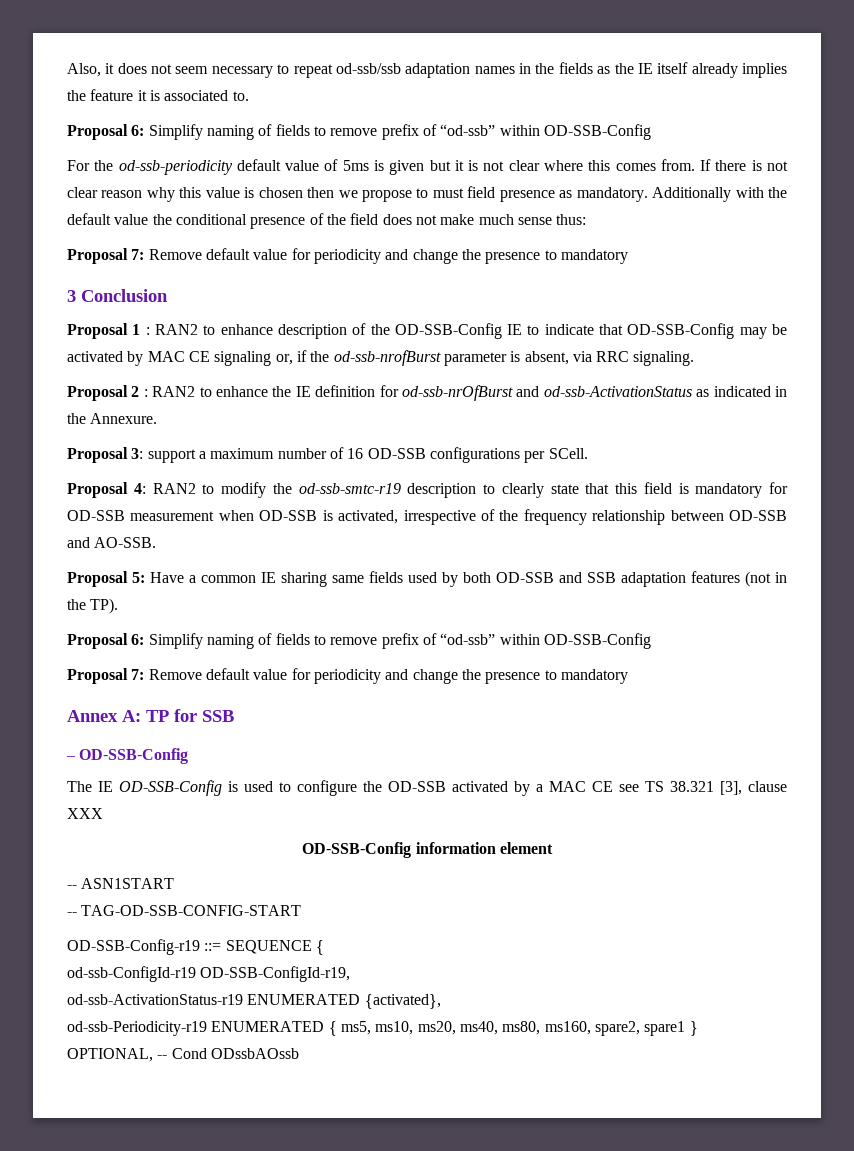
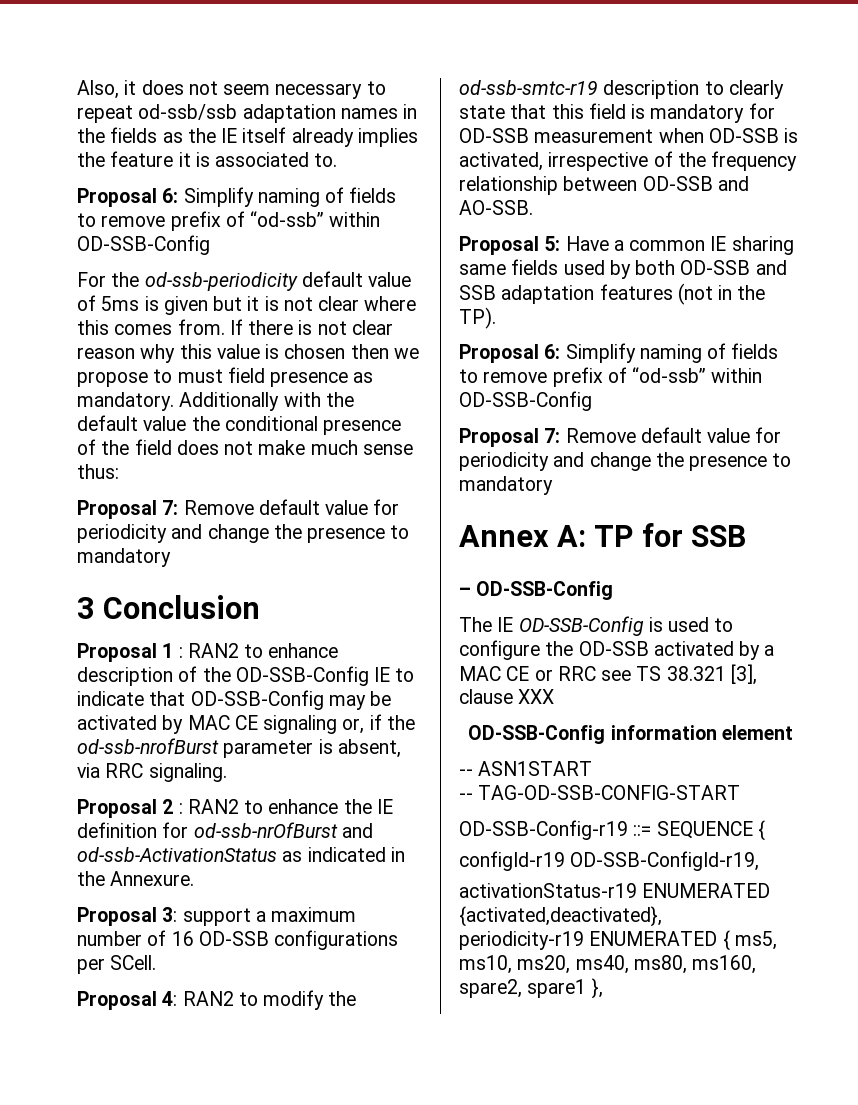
- The IE OD-SSB-Config is used to configure the OD-SSB activated by a MAC CE see TS 38.321 [3], clause XXX
+ The IE OD-SSB-Config is used to configure the OD-SSB activated by a MAC CE or RRC see TS 38.321 [3], clause XXX
- od-ssb-ConfigId-r19 OD-SSB-ConfigId-r19,
+ configId-r19 OD-SSB-ConfigId-r19,
- od-ssb-ActivationStatus-r19 ENUMERATED {activated},
- od-ssb-Periodicity-r19 ENUMERATED { ms5, ms10, ms20, ms40, ms80, ms160, spare2, spare1 } OPTIONAL, -- Cond ODssbAOssb
+ activationStatus-r19 ENUMERATED {activated,deactivated},
+ periodicity-r19 ENUMERATED { ms5, ms10, ms20, ms40, ms80, ms160, spare2, spare1 },

